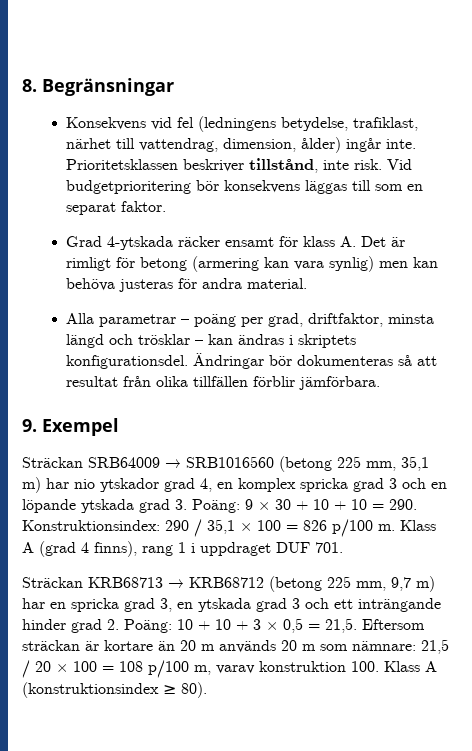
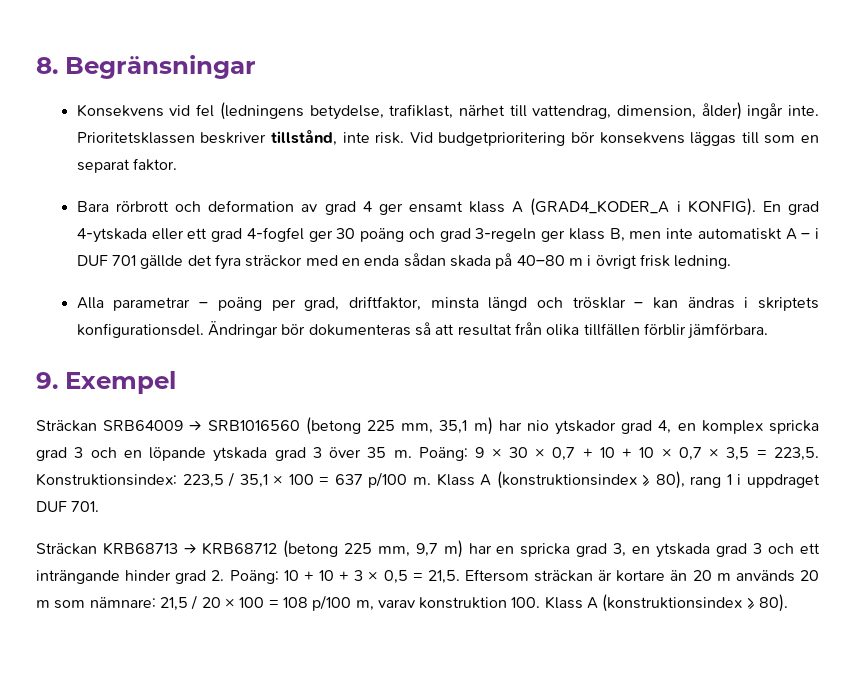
- Grad 4-ytskada räcker ensamt för klass A. Det är rimligt för betong (armering kan vara synlig) men kan behöva justeras för andra material.
+ Bara rörbrott och deformation av grad 4 ger ensamt klass A (GRAD4_KODER_A i KONFIG). En grad 4-ytskada eller ett grad 4-fogfel ger 30 poäng och grad 3-regeln ger klass B, men inte automatiskt A – i DUF 701 gällde det fyra sträckor med en enda sådan skada på 40–80 m i övrigt frisk ledning.
- Sträckan SRB64009 → SRB1016560 (betong 225 mm, 35,1 m) har nio ytskador grad 4, en komplex spricka grad 3 och en löpande ytskada grad 3. Poäng: 9 × 30 + 10 + 10 = 290. Konstruktionsindex: 290 / 35,1 × 100 = 826 p/100 m.
+ Sträckan SRB64009 → SRB1016560 (betong 225 mm, 35,1 m) har nio ytskador grad 4, en komplex spricka grad 3 och en löpande ytskada grad 3 över 35 m. Poäng: 9 × 30 × 0,7 + 10 + 10 × 0,7 × 3,5 = 223,5. Konstruktionsindex: 223,5 / 35,1 × 100 = 637 p/100 m.
- Klass A (grad 4 finns), rang 1 i uppdraget DUF 701.
+ Klass A (konstruktionsindex ≥ 80), rang 1 i uppdraget DUF 701.

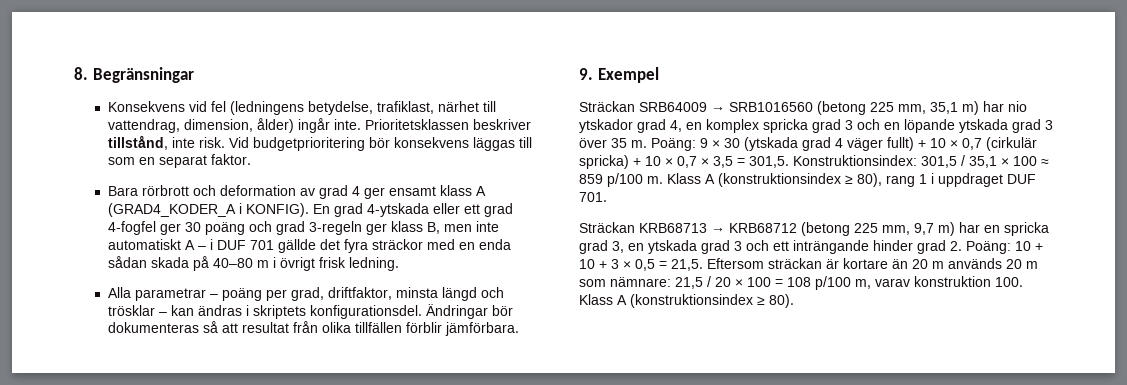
- Poäng: 9 × 30 × 0,7 + 10 + 10 × 0,7 × 3,5 = 223,5. Konstruktionsindex: 223,5 / 35,1 × 100 = 637 p/100 m.
+ Poäng: 9 × 30 (ytskada grad 4 väger fullt) + 10 × 0,7 (cirkulär spricka) + 10 × 0,7 × 3,5 = 301,5. Konstruktionsindex: 301,5 / 35,1 × 100 ≈ 859 p/100 m.

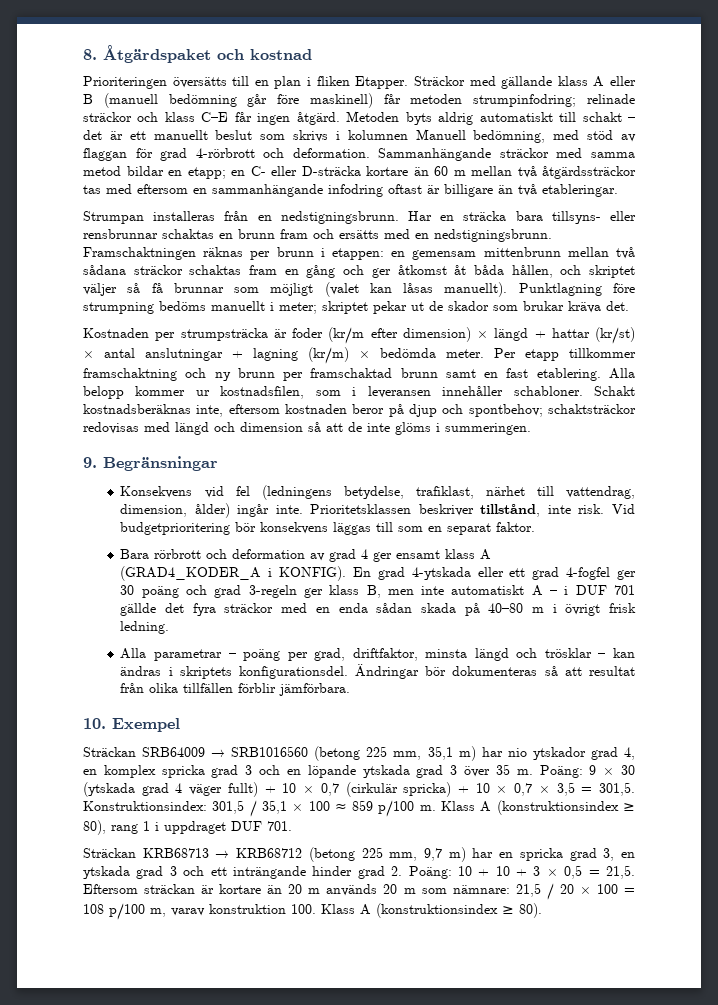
- 8. Begränsningar
+ 8. Åtgärdspaket och kostnad
+ Prioriteringen översätts till en plan i fliken Etapper. Sträckor med gällande klass A eller B (manuell bedömning går före maskinell) får metoden strumpinfodring; relinade sträckor och klass C–E får ingen åtgärd. Metoden byts aldrig automatiskt till schakt – det är ett manuellt beslut som skrivs i kolumnen Manuell bedömning, med stöd av flaggan för grad 4-rörbrott och deformation. Sammanhängande sträckor med samma metod bildar en etapp; en C- eller D-sträcka kortare än 60 m mellan två åtgärdssträckor tas med eftersom en sammanhängande infodring oftast är billigare än två etableringar.
+ Strumpan installeras från en nedstigningsbrunn. Har en sträcka bara tillsyns- eller rensbrunnar schaktas en brunn fram och ersätts med en nedstigningsbrunn. Framschaktningen räknas per brunn i etappen: en gemensam mittenbrunn mellan två sådana sträckor schaktas fram en gång och ger åtkomst åt båda hållen, och skriptet väljer så få brunnar som möjligt (valet kan låsas manuellt). Punktlagning före strumpning bedöms manuellt i meter; skriptet pekar ut de skador som brukar kräva det.
+ Kostnaden per strumpsträcka är foder (kr/m efter dimension) × längd + hattar (kr/st) × antal anslutningar + lagning (kr/m) × bedömda meter. Per etapp tillkommer framschaktning och ny brunn per framschaktad brunn samt en fast etablering. Alla belopp kommer ur kostnadsfilen, som i leveransen innehåller schabloner. Schakt kostnadsberäknas inte, eftersom kostnaden beror på djup och spontbehov; schaktsträckor redovisas med längd och dimension så att de inte glöms i summeringen.
+ 9. Begränsningar
- 9. Exempel
+ 10. Exempel

